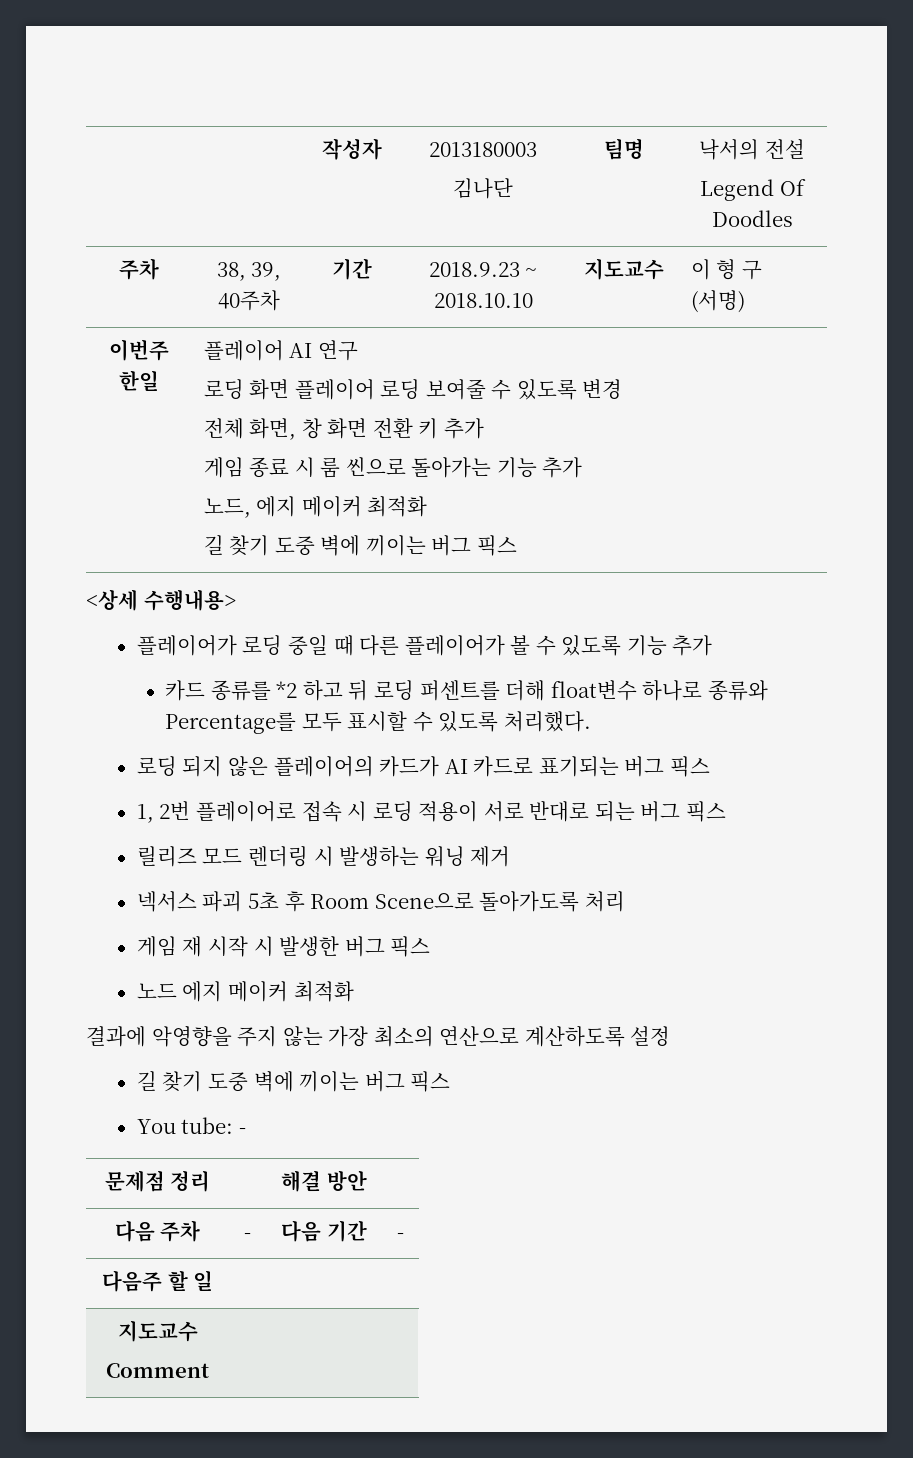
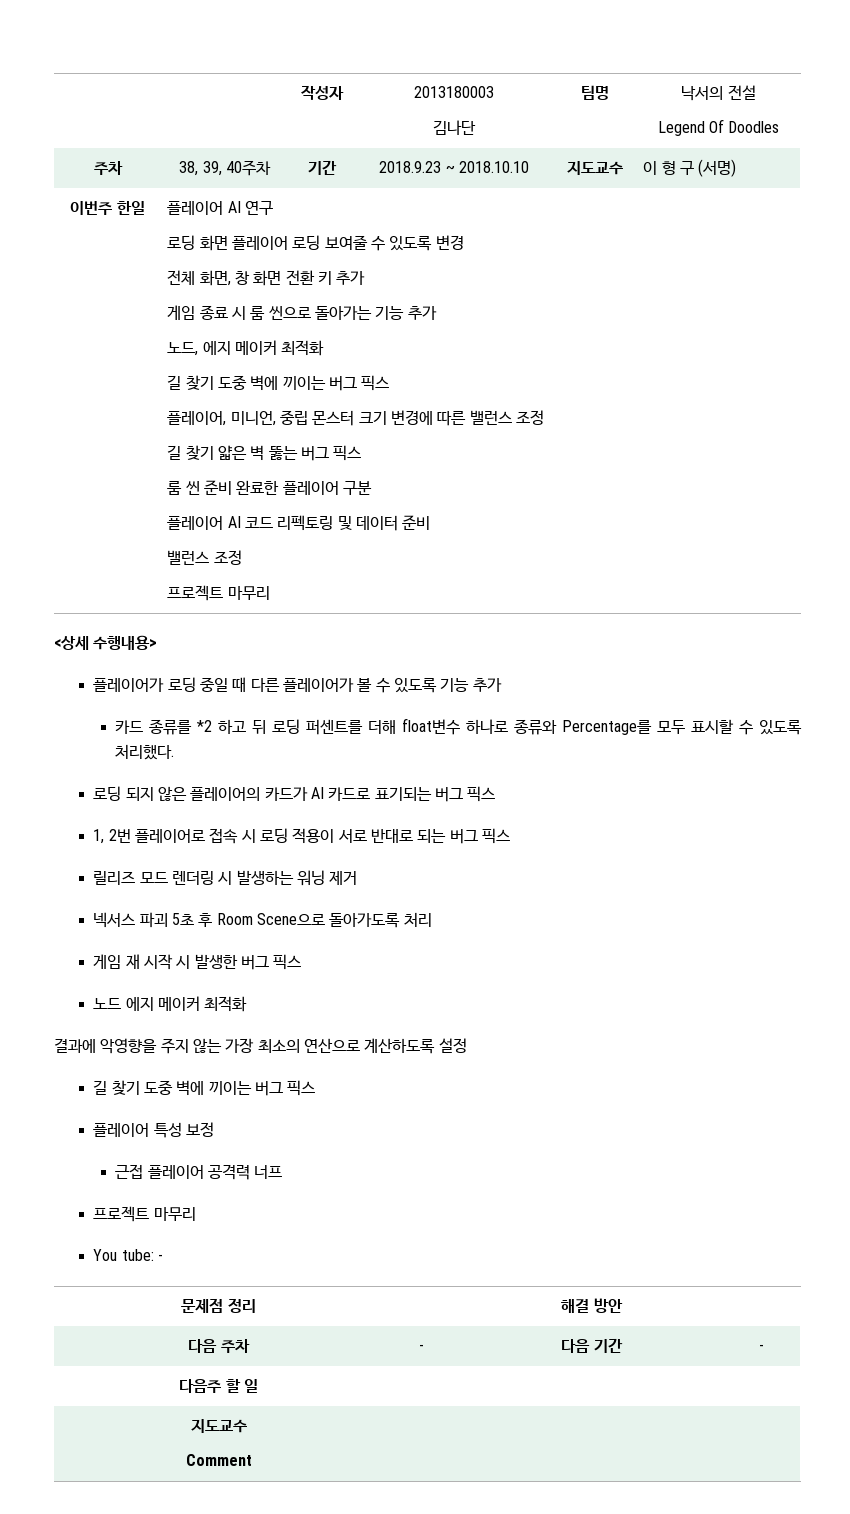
+ 플레이어, 미니언, 중립 몬스터 크기 변경에 따른 밸런스 조정
+ 길 찾기 얇은 벽 뚫는 버그 픽스
+ 룸 씬 준비 완료한 플레이어 구분
+ 플레이어 AI 코드 리펙토링 및 데이터 준비
+ 밸런스 조정
+ 프로젝트 마무리
+ 플레이어 특성 보정
+ 근접 플레이어 공격력 너프
+ 프로젝트 마무리

